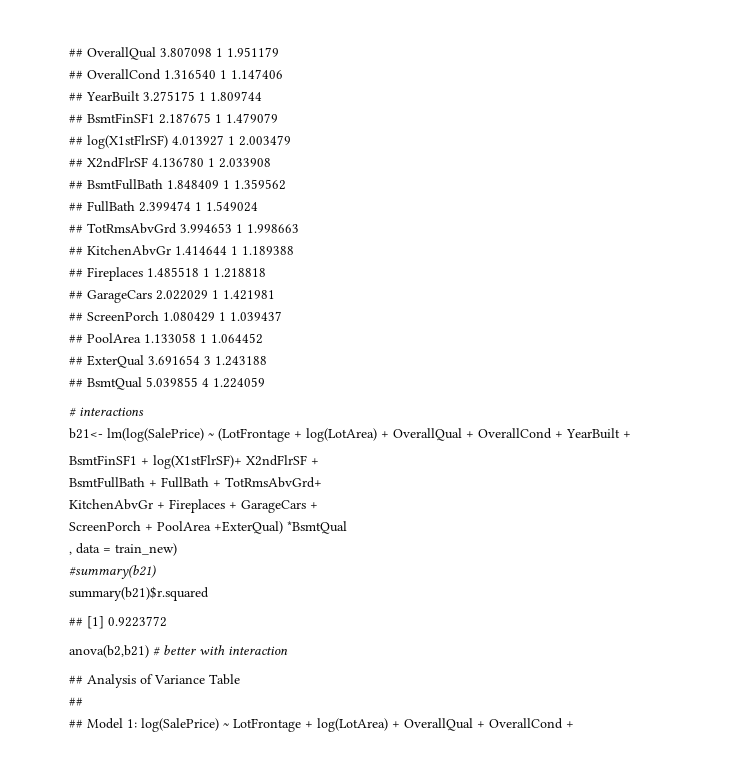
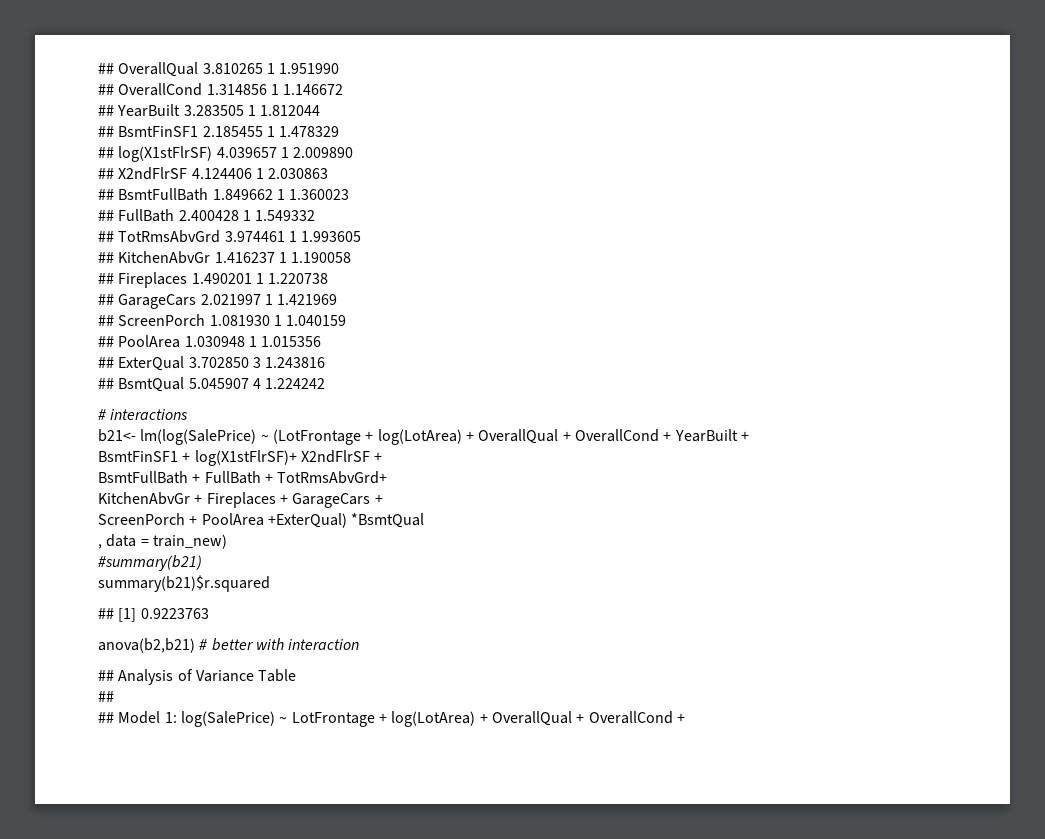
- ## OverallQual 3.807098 1 1.951179
+ ## OverallQual 3.810265 1 1.951990
- ## OverallCond 1.316540 1 1.147406
+ ## OverallCond 1.314856 1 1.146672
- ## YearBuilt 3.275175 1 1.809744
+ ## YearBuilt 3.283505 1 1.812044
- ## BsmtFinSF1 2.187675 1 1.479079
+ ## BsmtFinSF1 2.185455 1 1.478329
- ## log(X1stFlrSF) 4.013927 1 2.003479
+ ## log(X1stFlrSF) 4.039657 1 2.009890
- ## X2ndFlrSF 4.136780 1 2.033908
+ ## X2ndFlrSF 4.124406 1 2.030863
- ## BsmtFullBath 1.848409 1 1.359562
+ ## BsmtFullBath 1.849662 1 1.360023
- ## FullBath 2.399474 1 1.549024
+ ## FullBath 2.400428 1 1.549332
- ## TotRmsAbvGrd 3.994653 1 1.998663
+ ## TotRmsAbvGrd 3.974461 1 1.993605
- ## KitchenAbvGr 1.414644 1 1.189388
+ ## KitchenAbvGr 1.416237 1 1.190058
- ## Fireplaces 1.485518 1 1.218818
+ ## Fireplaces 1.490201 1 1.220738
- ## GarageCars 2.022029 1 1.421981
+ ## GarageCars 2.021997 1 1.421969
- ## ScreenPorch 1.080429 1 1.039437
+ ## ScreenPorch 1.081930 1 1.040159
- ## PoolArea 1.133058 1 1.064452
+ ## PoolArea 1.030948 1 1.015356
- ## ExterQual 3.691654 3 1.243188
+ ## ExterQual 3.702850 3 1.243816
- ## BsmtQual 5.039855 4 1.224059
+ ## BsmtQual 5.045907 4 1.224242
- ## [1] 0.9223772
+ ## [1] 0.9223763

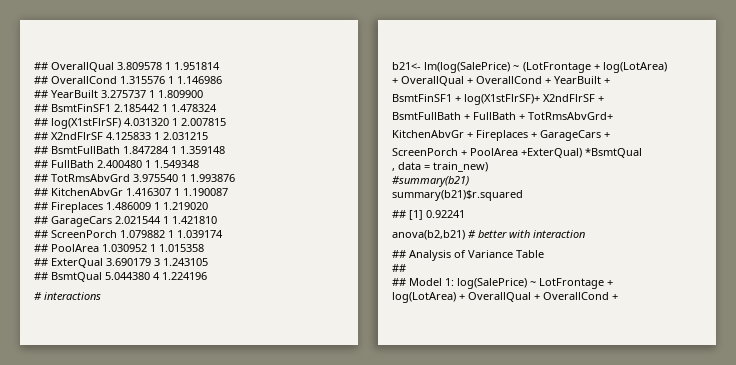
- ## OverallQual 3.810265 1 1.951990
+ ## OverallQual 3.809578 1 1.951814
- ## OverallCond 1.314856 1 1.146672
+ ## OverallCond 1.315576 1 1.146986
- ## YearBuilt 3.283505 1 1.812044
+ ## YearBuilt 3.275737 1 1.809900
- ## BsmtFinSF1 2.185455 1 1.478329
+ ## BsmtFinSF1 2.185442 1 1.478324
- ## log(X1stFlrSF) 4.039657 1 2.009890
+ ## log(X1stFlrSF) 4.031320 1 2.007815
- ## X2ndFlrSF 4.124406 1 2.030863
+ ## X2ndFlrSF 4.125833 1 2.031215
- ## BsmtFullBath 1.849662 1 1.360023
+ ## BsmtFullBath 1.847284 1 1.359148
- ## FullBath 2.400428 1 1.549332
+ ## FullBath 2.400480 1 1.549348
- ## TotRmsAbvGrd 3.974461 1 1.993605
+ ## TotRmsAbvGrd 3.975540 1 1.993876
- ## KitchenAbvGr 1.416237 1 1.190058
+ ## KitchenAbvGr 1.416307 1 1.190087
- ## Fireplaces 1.490201 1 1.220738
+ ## Fireplaces 1.486009 1 1.219020
- ## GarageCars 2.021997 1 1.421969
+ ## GarageCars 2.021544 1 1.421810
- ## ScreenPorch 1.081930 1 1.040159
+ ## ScreenPorch 1.079882 1 1.039174
- ## PoolArea 1.030948 1 1.015356
+ ## PoolArea 1.030952 1 1.015358
- ## ExterQual 3.702850 3 1.243816
+ ## ExterQual 3.690179 3 1.243105
- ## BsmtQual 5.045907 4 1.224242
+ ## BsmtQual 5.044380 4 1.224196
- ## [1] 0.9223763
+ ## [1] 0.92241

